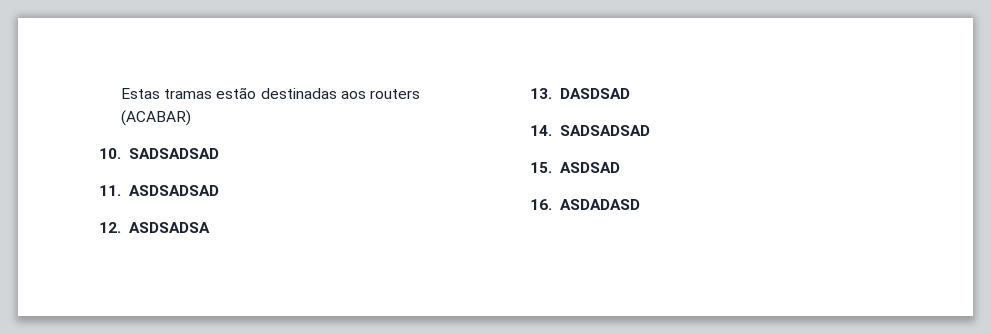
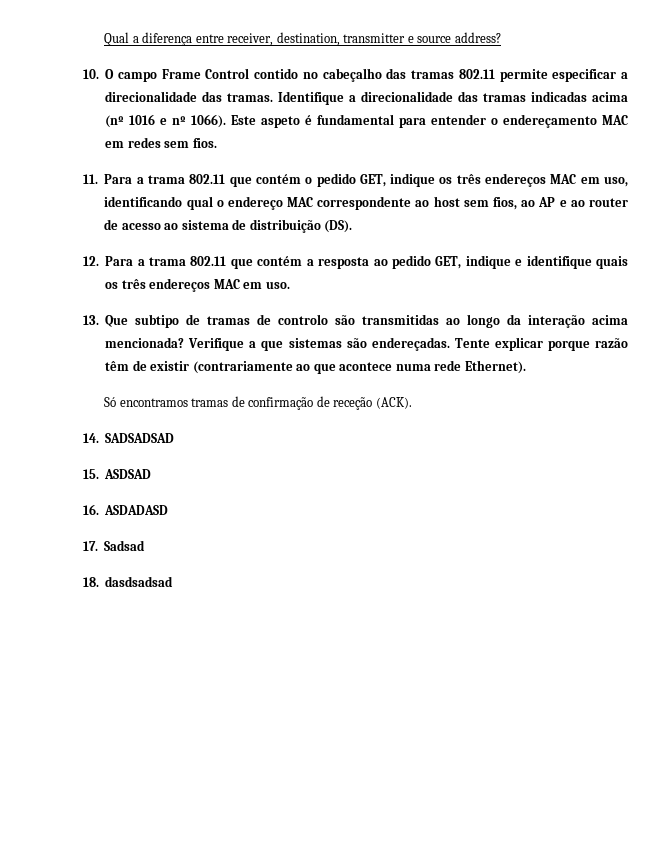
- Estas tramas estão destinadas aos routers (ACABAR)
- 10. SADSADSAD
- 11. ASDSADSAD
- 12. ASDSADSA
- 13. DASDSAD
+ Qual a diferença entre receiver, destination, transmitter e source address?
+ 10. O campo Frame Control contido no cabeçalho das tramas 802.11 permite especificar a direcionalidade das tramas. Identifique a direcionalidade das tramas indicadas acima (nº 1016 e nº 1066). Este aspeto é fundamental para entender o endereçamento MAC em redes sem fios.
+ 11. Para a trama 802.11 que contém o pedido GET, indique os três endereços MAC em uso, identificando qual o endereço MAC correspondente ao host sem fios, ao AP e ao router de acesso ao sistema de distribuição (DS).
+ 12. Para a trama 802.11 que contém a resposta ao pedido GET, indique e identifique quais os três endereços MAC em uso.
+ 13. Que subtipo de tramas de controlo são transmitidas ao longo da interação acima mencionada? Verifique a que sistemas são endereçadas. Tente explicar porque razão têm de existir (contrariamente ao que acontece numa rede Ethernet).
+ Só encontramos tramas de confirmação de receção (ACK).
+ 17. Sadsad
+ 18. dasdsadsad

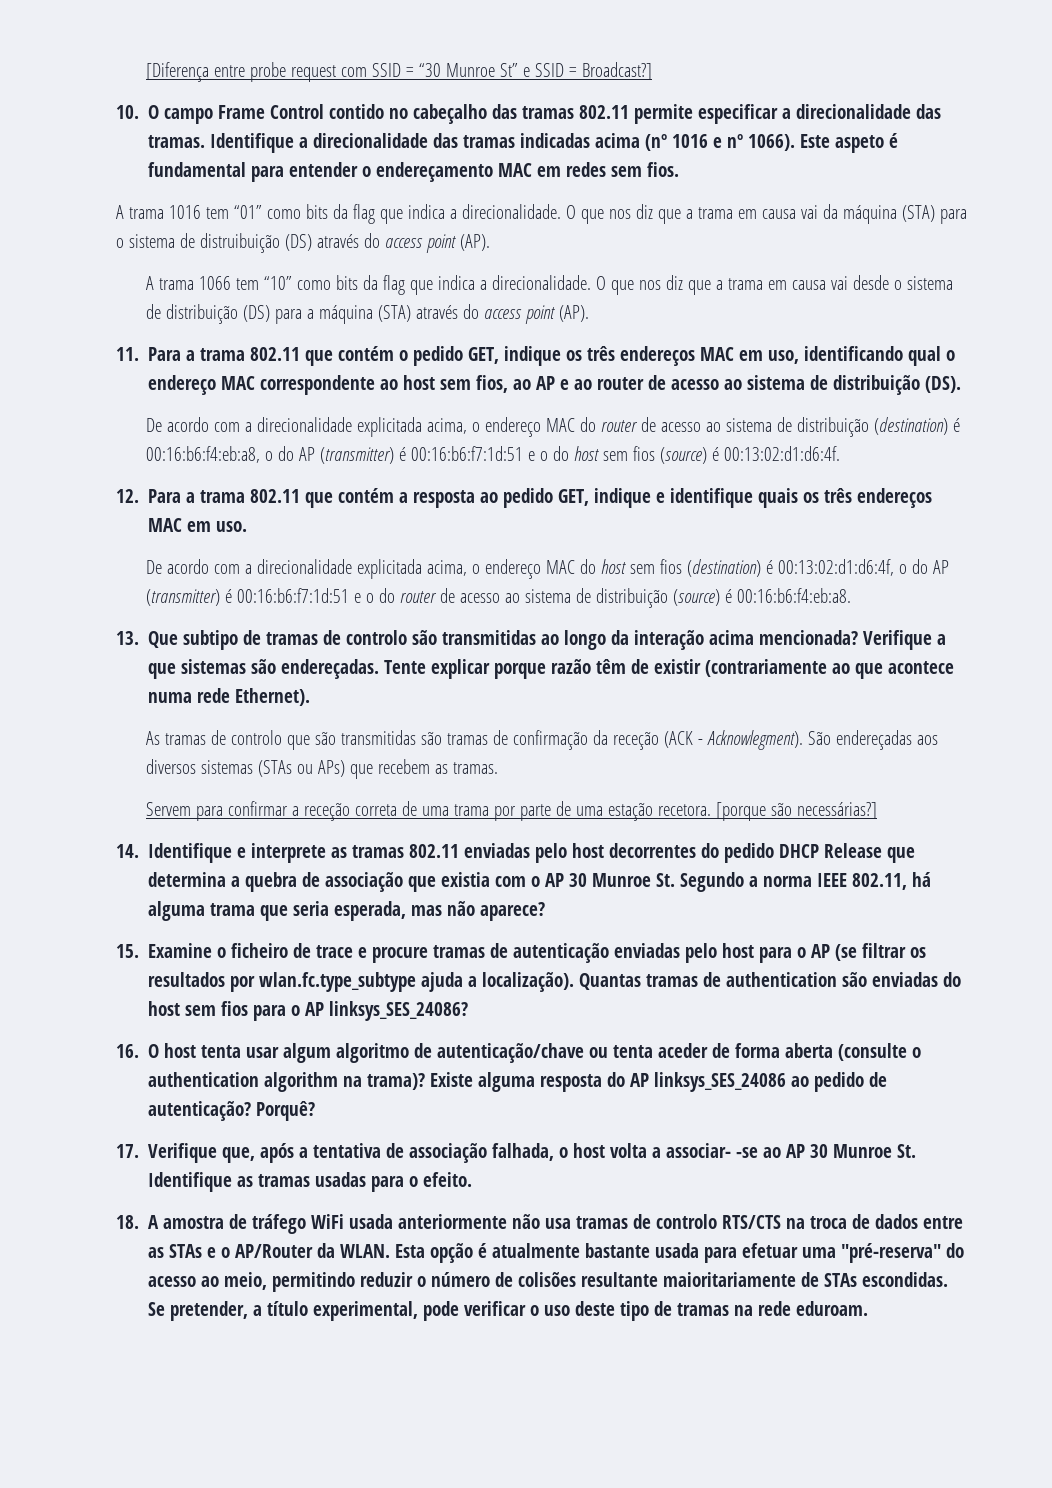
- Qual a diferença entre receiver, destination, transmitter e source address?
+ [Diferença entre probe request com SSID = “30 Munroe St” e SSID = Broadcast?]
+ A trama 1016 tem “01” como bits da flag que indica a direcionalidade. O que nos diz que a trama em causa vai da máquina (STA) para o sistema de distruibuição (DS) através do access point (AP).
+ A trama 1066 tem “10” como bits da flag que indica a direcionalidade. O que nos diz que a trama em causa vai desde o sistema de distribuição (DS) para a máquina (STA) através do access point (AP).
+ De acordo com a direcionalidade explicitada acima, o endereço MAC do router de acesso ao sistema de distribuição (destination) é 00:16:b6:f4:eb:a8, o do AP (transmitter) é 00:16:b6:f7:1d:51 e o do host sem fios (source) é 00:13:02:d1:d6:4f.
+ De acordo com a direcionalidade explicitada acima, o endereço MAC do host sem fios (destination) é 00:13:02:d1:d6:4f, o do AP (transmitter) é 00:16:b6:f7:1d:51 e o do router de acesso ao sistema de distribuição (source) é 00:16:b6:f4:eb:a8.
- Só encontramos tramas de confirmação de receção (ACK).
- 14. SADSADSAD
- 15. ASDSAD
- 16. ASDADASD
- 17. Sadsad
- 18. dasdsadsad
+ As tramas de controlo que são transmitidas são tramas de confirmação da receção (ACK - Acknowlegment). São endereçadas aos diversos sistemas (STAs ou APs) que recebem as tramas.
+ Servem para confirmar a receção correta de uma trama por parte de uma estação recetora. [porque são necessárias?]
+ 14. Identifique e interprete as tramas 802.11 enviadas pelo host decorrentes do pedido DHCP Release que determina a quebra de associação que existia com o AP 30 Munroe St. Segundo a norma IEEE 802.11, há alguma trama que seria esperada, mas não aparece?
+ 15. Examine o ficheiro de trace e procure tramas de autenticação enviadas pelo host para o AP (se filtrar os resultados por wlan.fc.type_subtype ajuda a localização). Quantas tramas de authentication são enviadas do host sem fios para o AP linksys_SES_24086?
+ 16. O host tenta usar algum algoritmo de autenticação/chave ou tenta aceder de forma aberta (consulte o authentication algorithm na trama)? Existe alguma resposta do AP linksys_SES_24086 ao pedido de autenticação? Porquê?
+ 17. Verifique que, após a tentativa de associação falhada, o host volta a associar‐ -se ao AP 30 Munroe St. Identifique as tramas usadas para o efeito.
+ 18. A amostra de tráfego WiFi usada anteriormente não usa tramas de controlo RTS/CTS na troca de dados entre as STAs e o AP/Router da WLAN. Esta opção é atualmente bastante usada para efetuar uma "pré‐reserva" do acesso ao meio, permitindo reduzir o número de colisões resultante maioritariamente de STAs escondidas. Se pretender, a título experimental, pode verificar o uso deste tipo de tramas na rede eduroam.

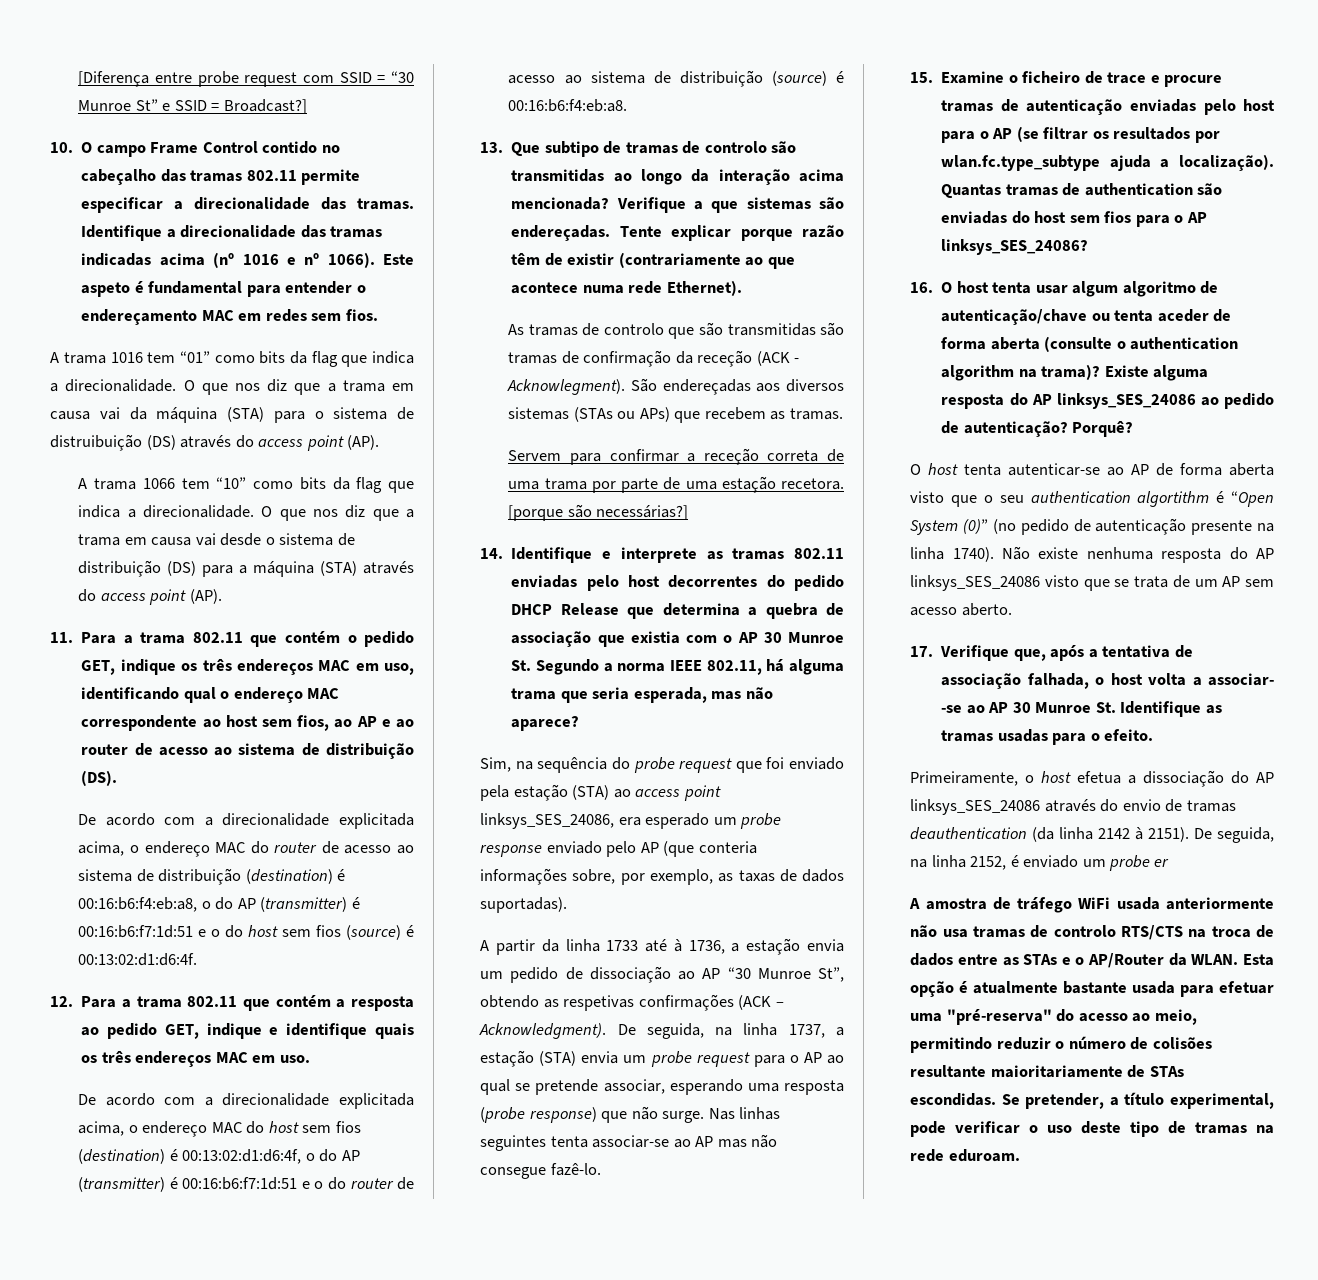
+ Sim, na sequência do probe request que foi enviado pela estação (STA) ao access point linksys_SES_24086, era esperado um probe response enviado pelo AP (que conteria informações sobre, por exemplo, as taxas de dados suportadas).
+ A partir da linha 1733 até à 1736, a estação envia um pedido de dissociação ao AP “30 Munroe St”, obtendo as respetivas confirmações (ACK – Acknowledgment). De seguida, na linha 1737, a estação (STA) envia um probe request para o AP ao qual se pretende associar, esperando uma resposta (probe response) que não surge. Nas linhas seguintes tenta associar-se ao AP mas não consegue fazê-lo.
+ O host tenta autenticar-se ao AP de forma aberta visto que o seu authentication algortithm é “Open System (0)” (no pedido de autenticação presente na linha 1740). Não existe nenhuma resposta do AP linksys_SES_24086 visto que se trata de um AP sem acesso aberto.
- 18. A amostra de tráfego WiFi usada anteriormente não usa tramas de controlo RTS/CTS na troca de dados entre as STAs e o AP/Router da WLAN.
+ Primeiramente, o host efetua a dissociação do AP linksys_SES_24086 através do envio de tramas deauthentication (da linha 2142 à 2151). De seguida, na linha 2152, é enviado um probe er
+ A amostra de tráfego WiFi usada anteriormente não usa tramas de controlo RTS/CTS na troca de dados entre as STAs e o AP/Router da WLAN.

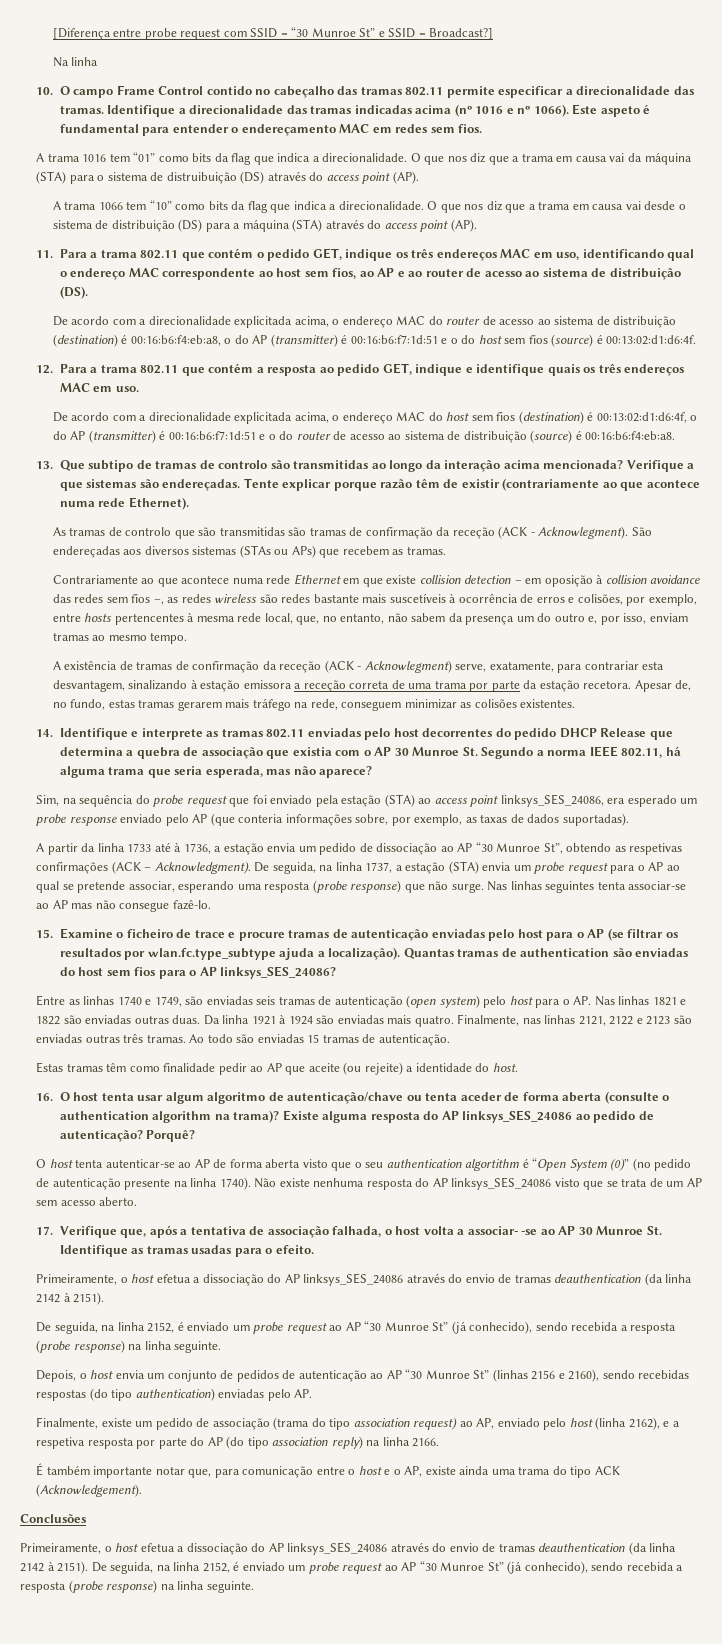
+ Na linha
- Servem para confirmar a receção correta de uma trama por parte de uma estação recetora. [porque são necessárias?]
+ Contrariamente ao que acontece numa rede Ethernet em que existe collision detection – em oposição à collision avoidance das redes sem fios –, as redes wireless são redes bastante mais suscetíveis à ocorrência de erros e colisões, por exemplo, entre hosts pertencentes à mesma rede local, que, no entanto, não sabem da presença um do outro e, por isso, enviam tramas ao mesmo tempo.
+ A existência de tramas de confirmação da receção (ACK - Acknowlegment) serve, exatamente, para contrariar esta desvantagem, sinalizando à estação emissora a receção correta de uma trama por parte da estação recetora. Apesar de, no fundo, estas tramas gerarem mais tráfego na rede, conseguem minimizar as colisões existentes.
+ Entre as linhas 1740 e 1749, são enviadas seis tramas de autenticação (open system) pelo host para o AP. Nas linhas 1821 e 1822 são enviadas outras duas. Da linha 1921 à 1924 são enviadas mais quatro. Finalmente, nas linhas 2121, 2122 e 2123 são enviadas outras três tramas. Ao todo são enviadas 15 tramas de autenticação.
+ Estas tramas têm como finalidade pedir ao AP que aceite (ou rejeite) a identidade do host.
  17. Verifique que, após a tentativa de associação falhada, o host volta a associar‐ -se ao AP 30 Munroe St. Identifique as tramas usadas para o efeito.
- Primeiramente, o host efetua a dissociação do AP linksys_SES_24086 através do envio de tramas deauthentication (da linha 2142 à 2151). De seguida, na linha 2152, é enviado um probe er
- A amostra de tráfego WiFi usada anteriormente não usa tramas de controlo RTS/CTS na troca de dados entre as STAs e o AP/Router da WLAN. Esta opção é atualmente bastante usada para efetuar uma "pré‐reserva" do acesso ao meio, permitindo reduzir o número de colisões resultante maioritariamente de STAs escondidas. Se pretender, a título experimental, pode verificar o uso deste tipo de tramas na rede eduroam.
+ Primeiramente, o host efetua a dissociação do AP linksys_SES_24086 através do envio de tramas deauthentication (da linha 2142 à 2151).
+ De seguida, na linha 2152, é enviado um probe request ao AP “30 Munroe St” (já conhecido), sendo recebida a resposta (probe response) na linha seguinte.
+ Depois, o host envia um conjunto de pedidos de autenticação ao AP “30 Munroe St” (linhas 2156 e 2160), sendo recebidas respostas (do tipo authentication) enviadas pelo AP.
+ Finalmente, existe um pedido de associação (trama do tipo association request) ao AP, enviado pelo host (linha 2162), e a respetiva resposta por parte do AP (do tipo association reply) na linha 2166.
+ É também importante notar que, para comunicação entre o host e o AP, existe ainda uma trama do tipo ACK (Acknowledgement).
+ Conclusões
+ Primeiramente, o host efetua a dissociação do AP linksys_SES_24086 através do envio de tramas deauthentication (da linha 2142 à 2151). De seguida, na linha 2152, é enviado um probe request ao AP “30 Munroe St” (já conhecido), sendo recebida a resposta (probe response) na linha seguinte.

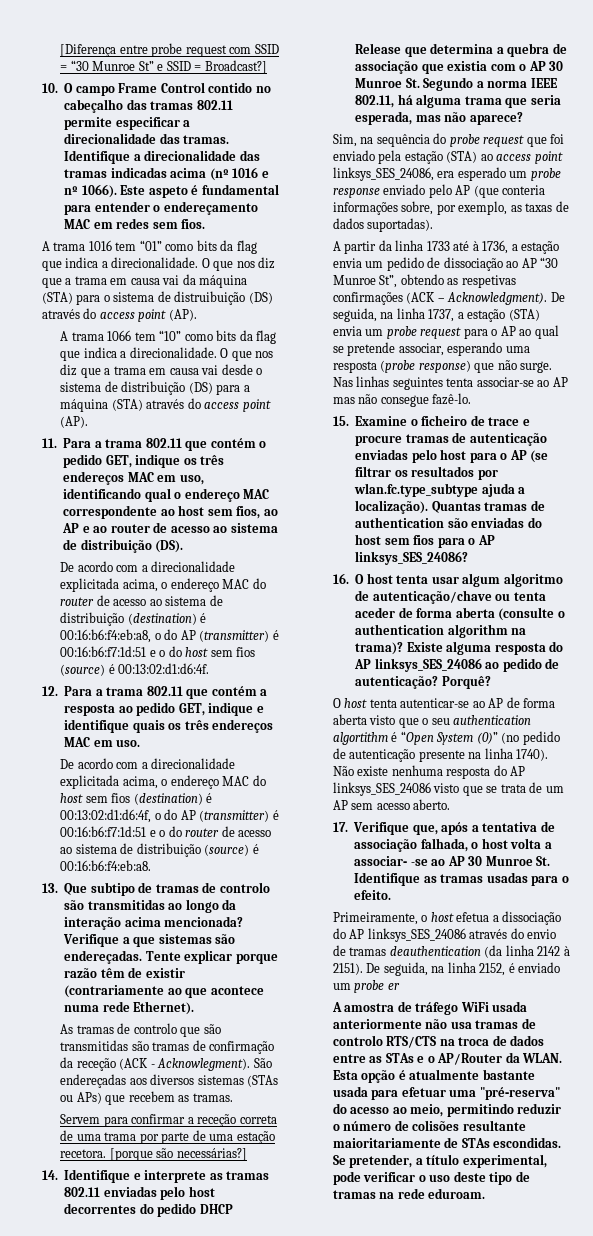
- Na linha
- Contrariamente ao que acontece numa rede Ethernet em que existe collision detection – em oposição à collision avoidance das redes sem fios –, as redes wireless são redes bastante mais suscetíveis à ocorrência de erros e colisões, por exemplo, entre hosts pertencentes à mesma rede local, que, no entanto, não sabem da presença um do outro e, por isso, enviam tramas ao mesmo tempo.
- A existência de tramas de confirmação da receção (ACK - Acknowlegment) serve, exatamente, para contrariar esta desvantagem, sinalizando à estação emissora a receção correta de uma trama por parte da estação recetora. Apesar de, no fundo, estas tramas gerarem mais tráfego na rede, conseguem minimizar as colisões existentes.
+ Servem para confirmar a receção correta de uma trama por parte de uma estação recetora. [porque são necessárias?]
- Entre as linhas 1740 e 1749, são enviadas seis tramas de autenticação (open system) pelo host para o AP. Nas linhas 1821 e 1822 são enviadas outras duas. Da linha 1921 à 1924 são enviadas mais quatro. Finalmente, nas linhas 2121, 2122 e 2123 são enviadas outras três tramas. Ao todo são enviadas 15 tramas de autenticação.
- Estas tramas têm como finalidade pedir ao AP que aceite (ou rejeite) a identidade do host.
  17. Verifique que, após a tentativa de associação falhada, o host volta a associar‐ -se ao AP 30 Munroe St. Identifique as tramas usadas para o efeito.
- Primeiramente, o host efetua a dissociação do AP linksys_SES_24086 através do envio de tramas deauthentication (da linha 2142 à 2151).
- De seguida, na linha 2152, é enviado um probe request ao AP “30 Munroe St” (já conhecido), sendo recebida a resposta (probe response) na linha seguinte.
- Depois, o host envia um conjunto de pedidos de autenticação ao AP “30 Munroe St” (linhas 2156 e 2160), sendo recebidas respostas (do tipo authentication) enviadas pelo AP.
- Finalmente, existe um pedido de associação (trama do tipo association request) ao AP, enviado pelo host (linha 2162), e a respetiva resposta por parte do AP (do tipo association reply) na linha 2166.
- É também importante notar que, para comunicação entre o host e o AP, existe ainda uma trama do tipo ACK (Acknowledgement).
- Conclusões
- Primeiramente, o host efetua a dissociação do AP linksys_SES_24086 através do envio de tramas deauthentication (da linha 2142 à 2151). De seguida, na linha 2152, é enviado um probe request ao AP “30 Munroe St” (já conhecido), sendo recebida a resposta (probe response) na linha seguinte.
+ Primeiramente, o host efetua a dissociação do AP linksys_SES_24086 através do envio de tramas deauthentication (da linha 2142 à 2151). De seguida, na linha 2152, é enviado um probe er
+ A amostra de tráfego WiFi usada anteriormente não usa tramas de controlo RTS/CTS na troca de dados entre as STAs e o AP/Router da WLAN. Esta opção é atualmente bastante usada para efetuar uma "pré‐reserva" do acesso ao meio, permitindo reduzir o número de colisões resultante maioritariamente de STAs escondidas. Se pretender, a título experimental, pode verificar o uso deste tipo de tramas na rede eduroam.

